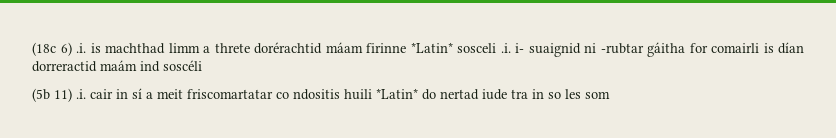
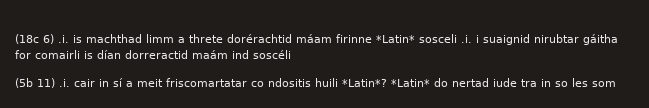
- (18c 6) .i. is machthad limm a threte dorérachtid máam firinne *Latin* sosceli .i. i- suaignid ni -rubtar gáitha for comairli is dían dorreractid maám ind soscéli
+ (18c 6) .i. is machthad limm a threte dorérachtid máam firinne *Latin* sosceli .i. i suaignid nirubtar gáitha for comairli is dían dorreractid maám ind soscéli
- (5b 11) .i. cair in sí a meit friscomartatar co ndositis huili *Latin* do nertad iude tra in so les som
+ (5b 11) .i. cair in sí a meit friscomartatar co ndositis huili *Latin*? *Latin* do nertad iude tra in so les som

